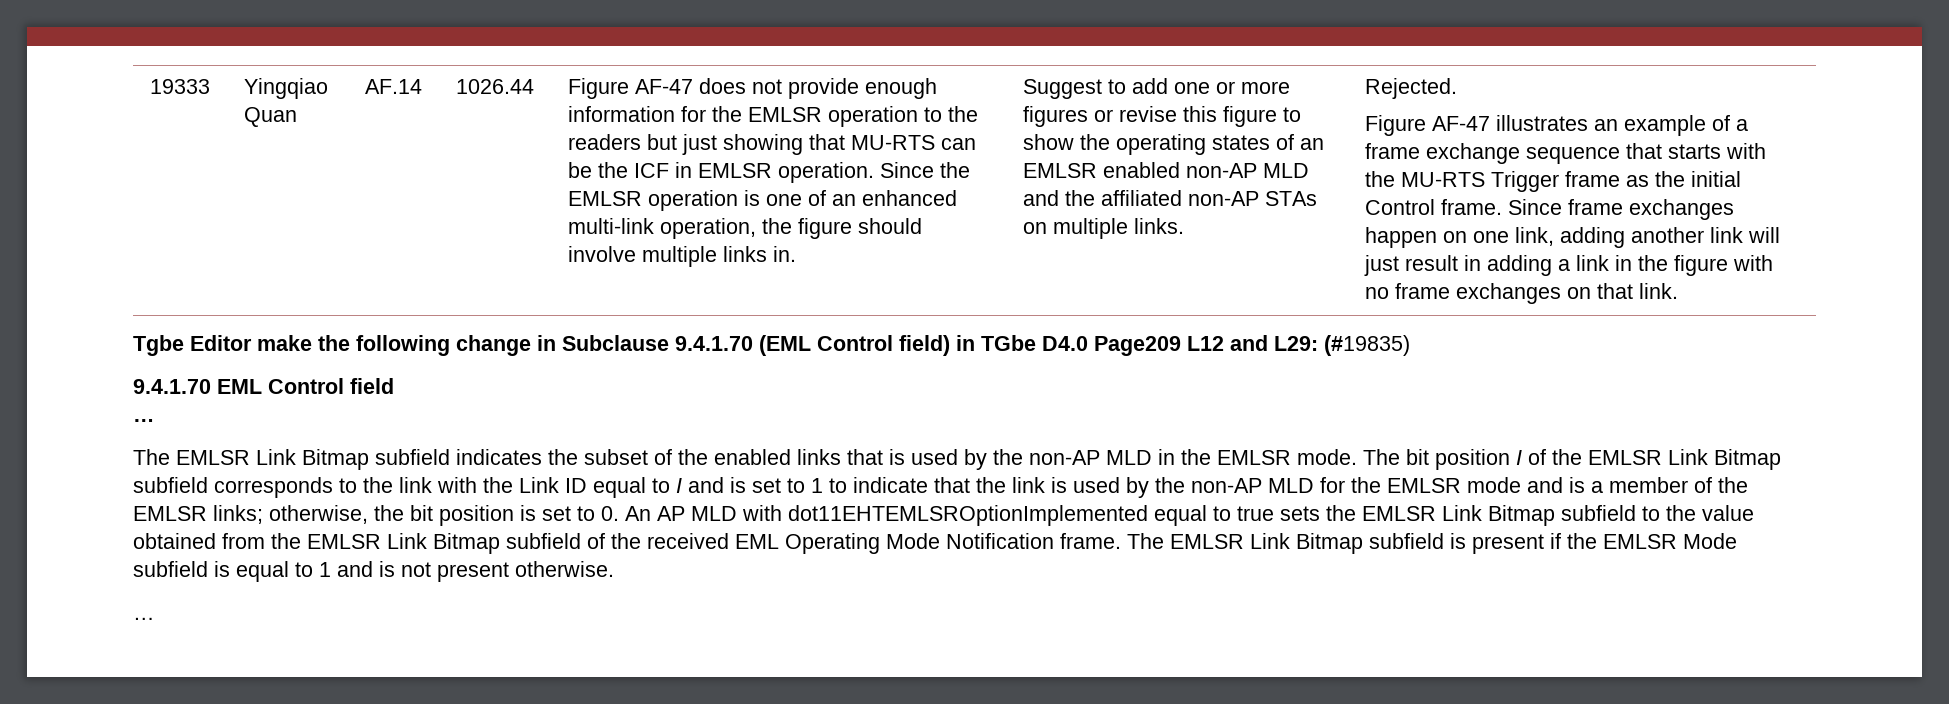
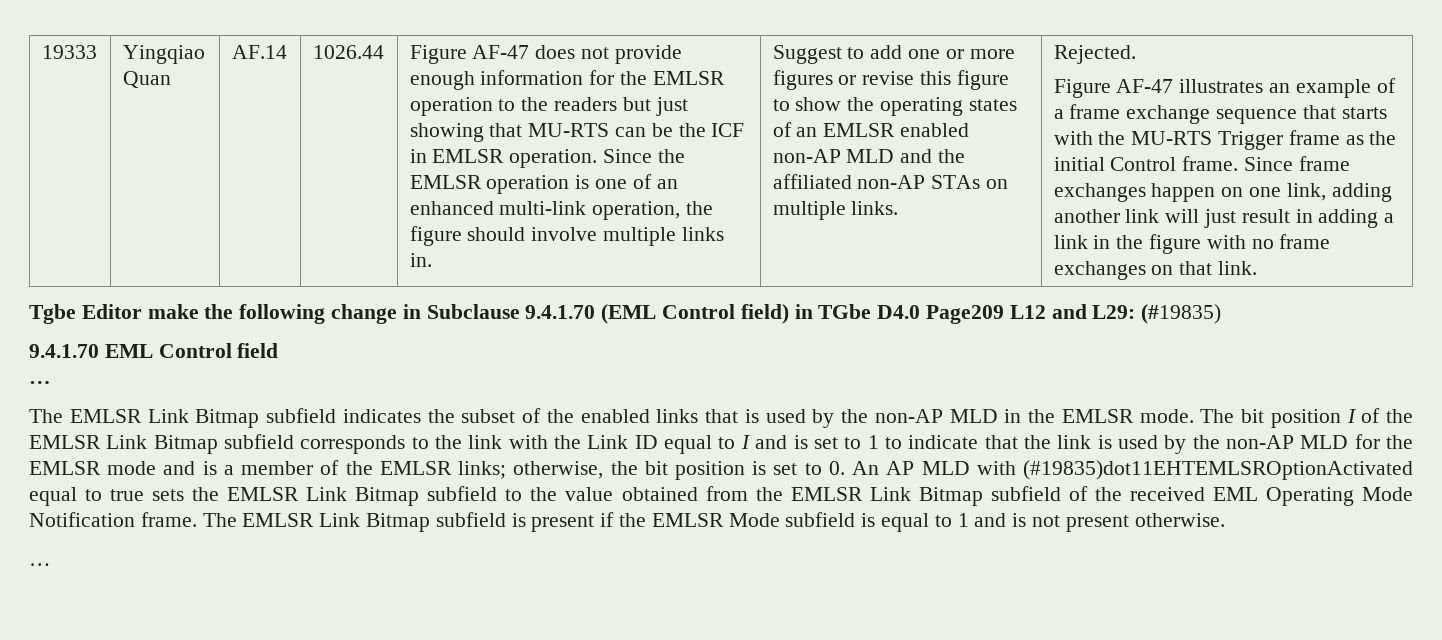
- otherwise, the bit position is set to 0. An AP MLD with dot11EHTEMLSROptionImplemented equal to true sets the EMLSR Link Bitmap subfield to the value obtained from the EMLSR Link Bitmap subfield of the received EML Operating Mode Notification frame.
+ otherwise, the bit position is set to 0. An AP MLD with (#19835)dot11EHTEMLSROptionActivated equal to true sets the EMLSR Link Bitmap subfield to the value obtained from the EMLSR Link Bitmap subfield of the received EML Operating Mode Notification frame.

